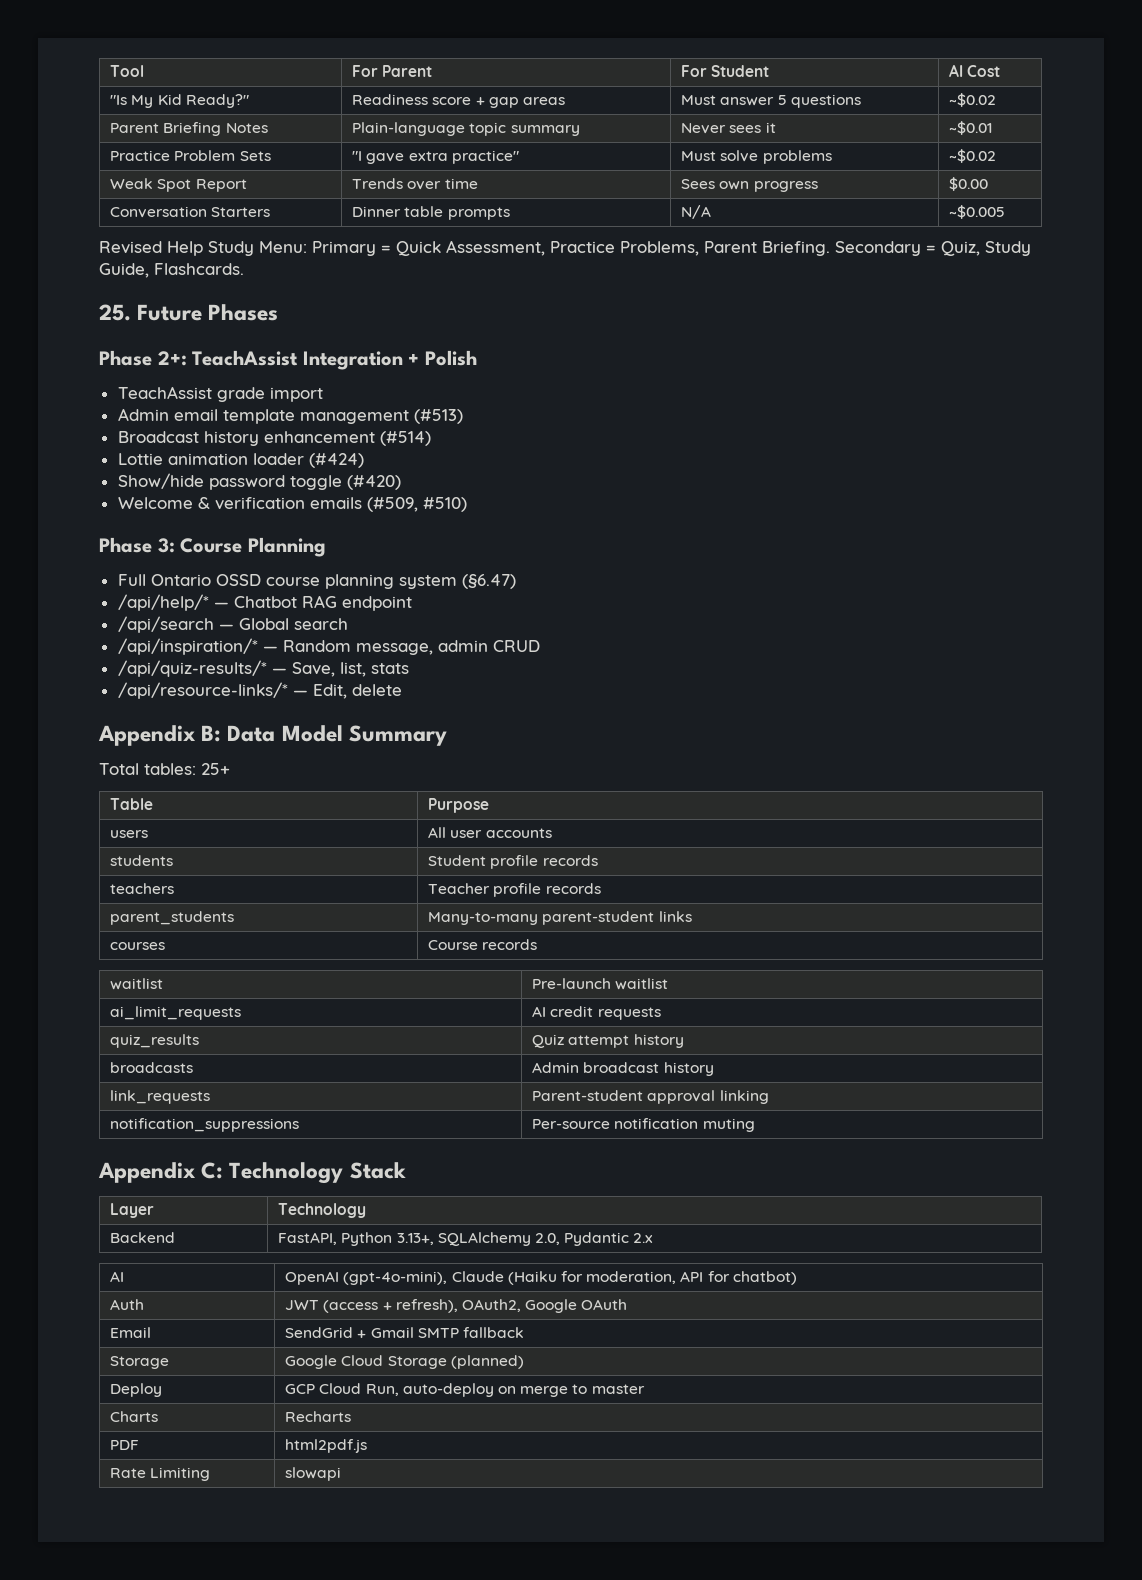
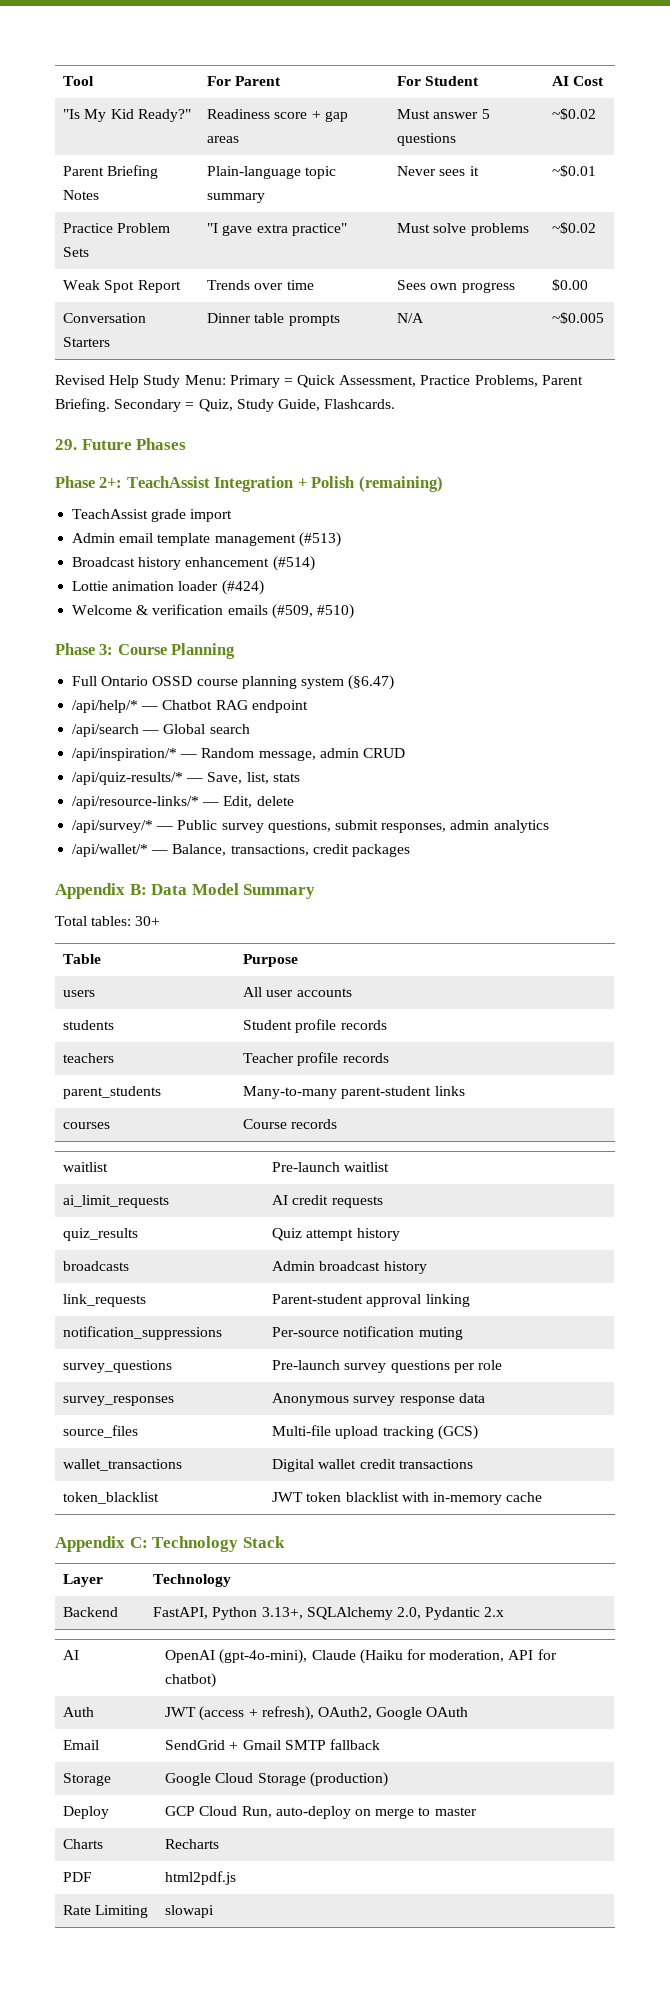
- 25. Future Phases
+ 29. Future Phases
- Phase 2+: TeachAssist Integration + Polish
+ Phase 2+: TeachAssist Integration + Polish (remaining)
- Show/hide password toggle (#420)
+ /api/survey/* — Public survey questions, submit responses, admin analytics
+ /api/wallet/* — Balance, transactions, credit packages
- Total tables: 25+
+ Total tables: 30+
+ survey_questions | Pre-launch survey questions per role
+ survey_responses | Anonymous survey response data
+ source_files | Multi-file upload tracking (GCS)
+ wallet_transactions | Digital wallet credit transactions
+ token_blacklist | JWT token blacklist with in-memory cache
- Storage | Google Cloud Storage (planned)
+ Storage | Google Cloud Storage (production)

